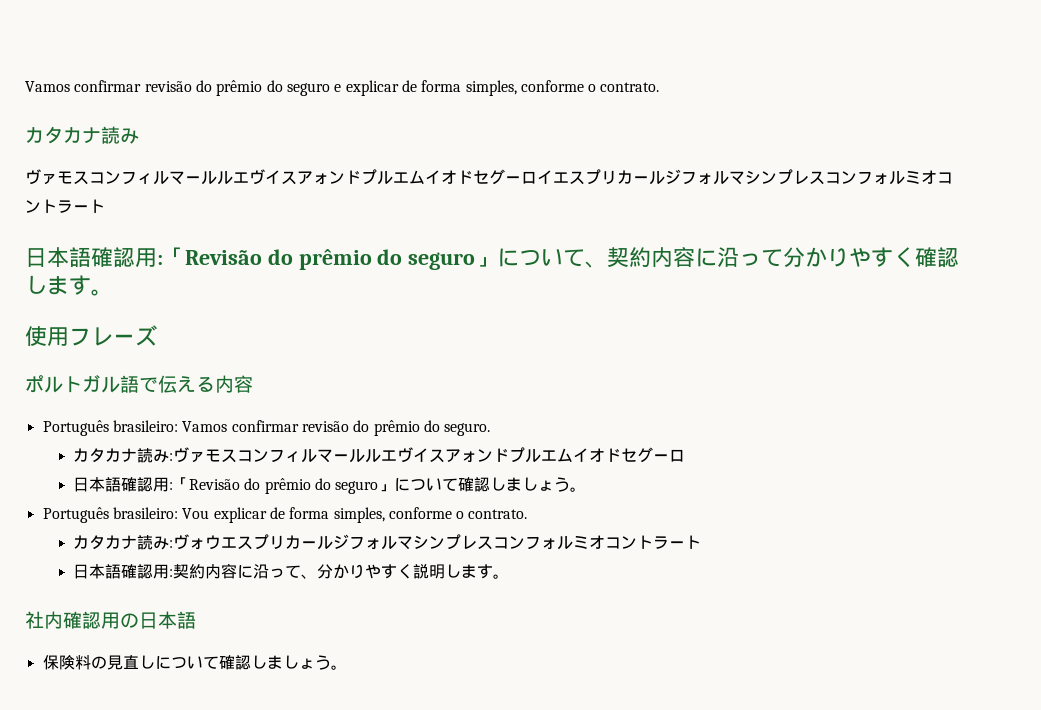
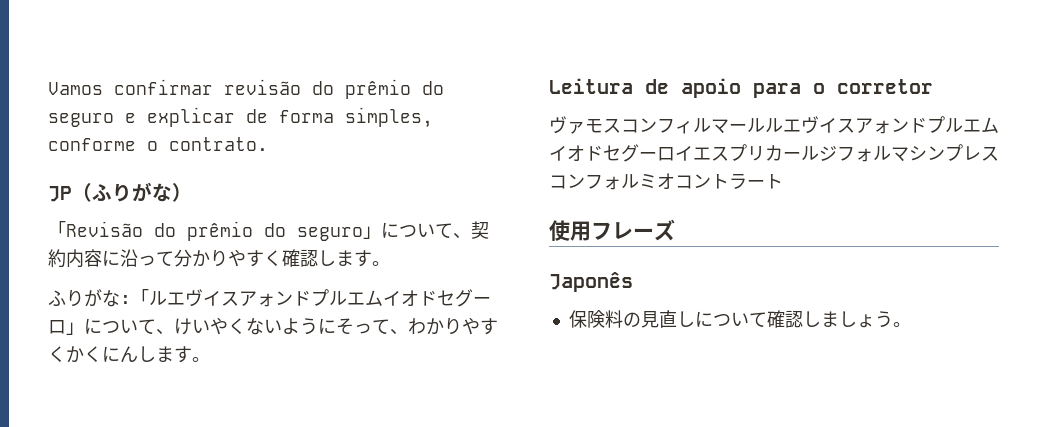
  Vamos confirmar revisão do prêmio do seguro e explicar de forma simples, conforme o contrato.
- カタカナ読み
+ JP（ふりがな）
+ 「Revisão do prêmio do seguro」について、契約内容に沿って分かりやすく確認します。
+ ふりがな:「ルエヴイスアォンドプルエムイオドセグーロ」について、けいやくないようにそって、わかりやすくかくにんします。
+ Leitura de apoio para o corretor
- 日本語確認用:「Revisão do prêmio do seguro」について、契約内容に沿って分かりやすく確認します。
  使用フレーズ
- ポルトガル語で伝える内容
- Português brasileiro: Vamos confirmar revisão do prêmio do seguro.
- カタカナ読み:ヴァモスコンフィルマールルエヴイスアォンドプルエムイオドセグーロ
- 日本語確認用:「Revisão do prêmio do seguro」について確認しましょう。
- Português brasileiro: Vou explicar de forma simples, conforme o contrato.
- カタカナ読み:ヴォウエスプリカールジフォルマシンプレスコンフォルミオコントラート
- 日本語確認用:契約内容に沿って、分かりやすく説明します。
- 社内確認用の日本語
+ Japonês

